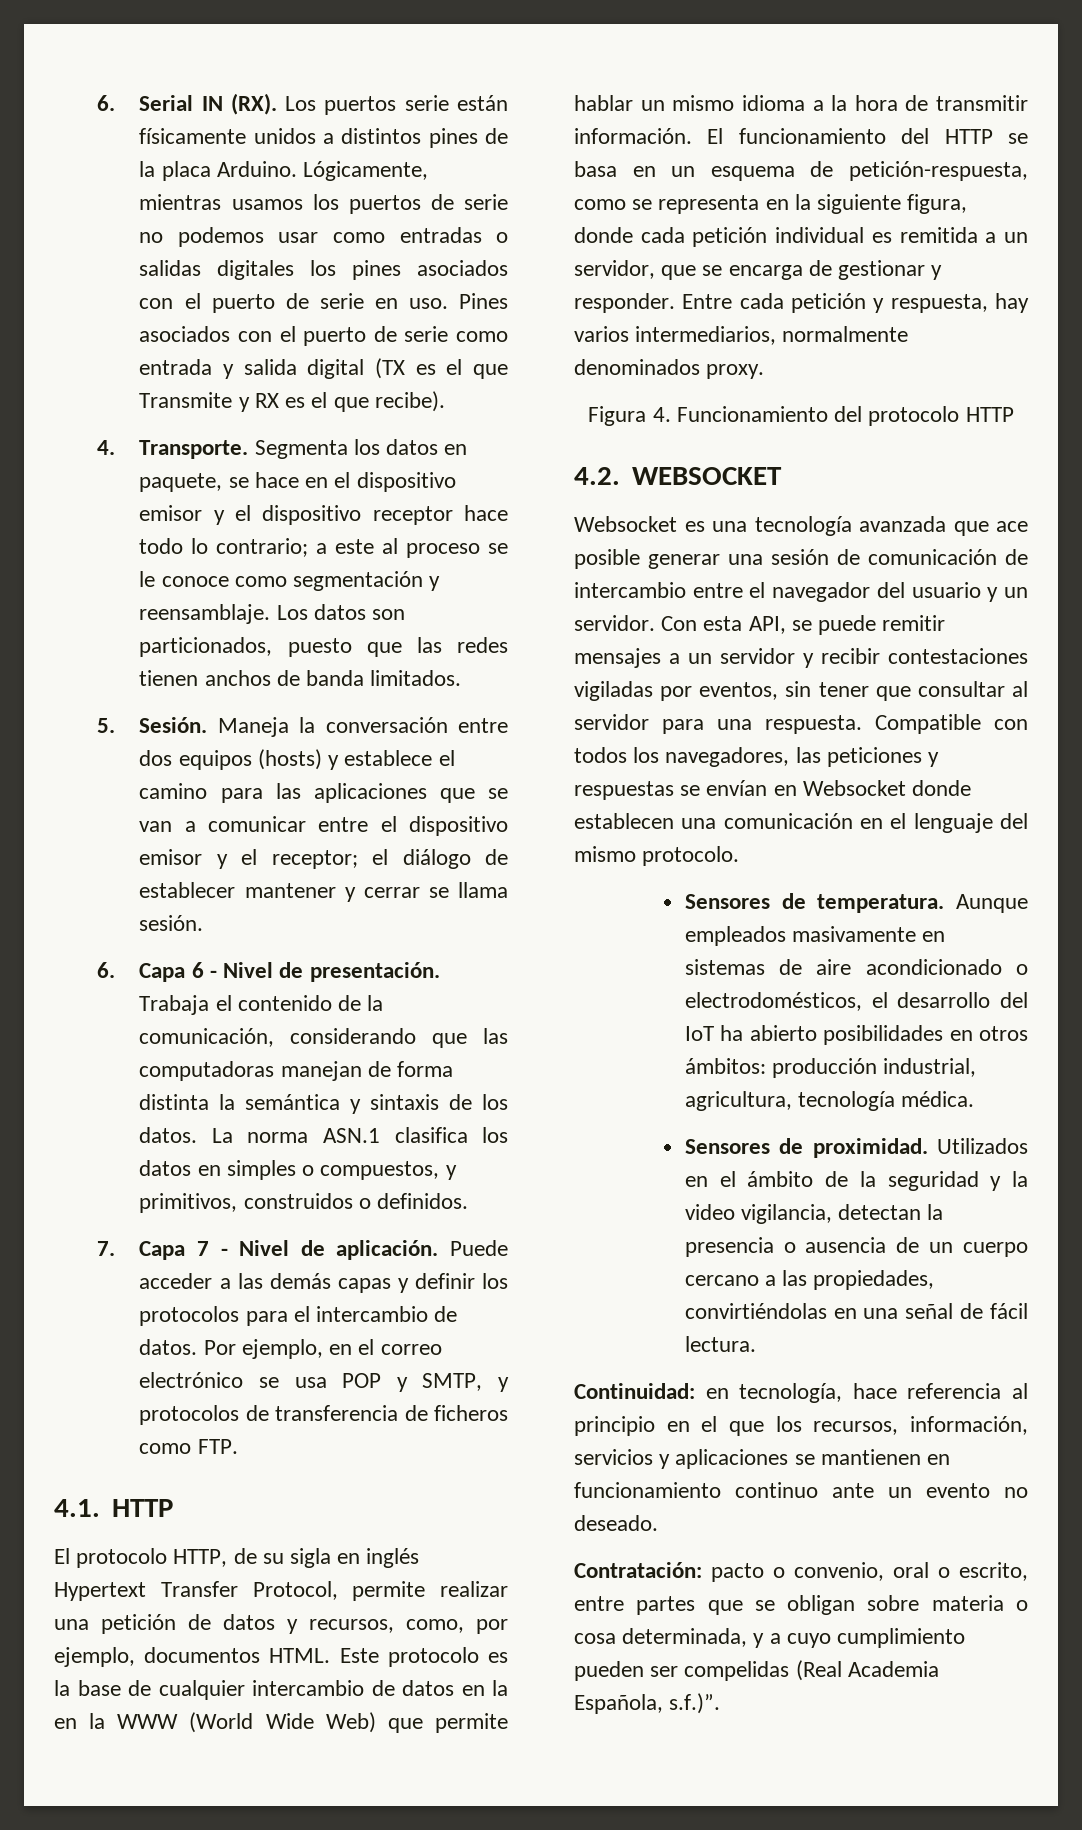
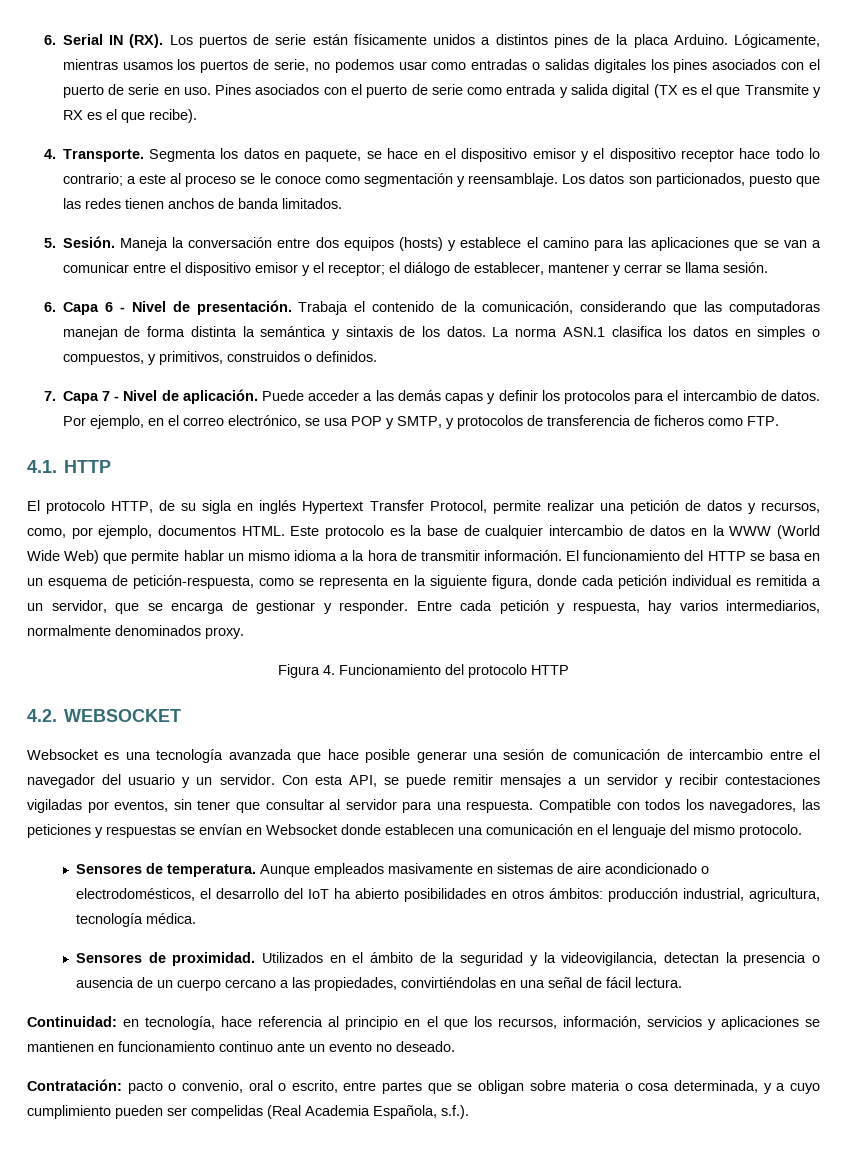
- 6. Serial IN (RX). Los puertos serie están físicamente unidos a distintos pines de la placa Arduino.
+ 6. Serial IN (RX). Los puertos de serie están físicamente unidos a distintos pines de la placa Arduino.
- Lógicamente, mientras usamos los puertos de serie no podemos usar como entradas o salidas digitales los pines asociados con el puerto de serie en uso.
+ Lógicamente, mientras usamos los puertos de serie, no podemos usar como entradas o salidas digitales los pines asociados con el puerto de serie en uso.
- Maneja la conversación entre dos equipos (hosts) y establece el camino para las aplicaciones que se van a comunicar entre el dispositivo emisor y el receptor; el diálogo de establecer mantener y cerrar se llama sesión.
+ Maneja la conversación entre dos equipos (hosts) y establece el camino para las aplicaciones que se van a comunicar entre el dispositivo emisor y el receptor; el diálogo de establecer, mantener y cerrar se llama sesión.
- Por ejemplo, en el correo electrónico se usa POP y SMTP, y protocolos de transferencia de ficheros como FTP.
+ Por ejemplo, en el correo electrónico, se usa POP y SMTP, y protocolos de transferencia de ficheros como FTP.
- Este protocolo es la base de cualquier intercambio de datos en la en la WWW (World Wide Web) que permite hablar un mismo idioma a la hora de transmitir información.
+ Este protocolo es la base de cualquier intercambio de datos en la WWW (World Wide Web) que permite hablar un mismo idioma a la hora de transmitir información.
- Websocket es una tecnología avanzada que ace posible generar una sesión de comunicación de intercambio entre el navegador del usuario y un servidor.
+ Websocket es una tecnología avanzada que hace posible generar una sesión de comunicación de intercambio entre el navegador del usuario y un servidor.
- Utilizados en el ámbito de la seguridad y la video vigilancia, detectan la presencia o ausencia de un cuerpo cercano a las propiedades, convirtiéndolas en una señal de fácil lectura.
+ Utilizados en el ámbito de la seguridad y la videovigilancia, detectan la presencia o ausencia de un cuerpo cercano a las propiedades, convirtiéndolas en una señal de fácil lectura.
- Contratación: pacto o convenio, oral o escrito, entre partes que se obligan sobre materia o cosa determinada, y a cuyo cumplimiento pueden ser compelidas (Real Academia Española, s.f.)”.
+ Contratación: pacto o convenio, oral o escrito, entre partes que se obligan sobre materia o cosa determinada, y a cuyo cumplimiento pueden ser compelidas (Real Academia Española, s.f.).

